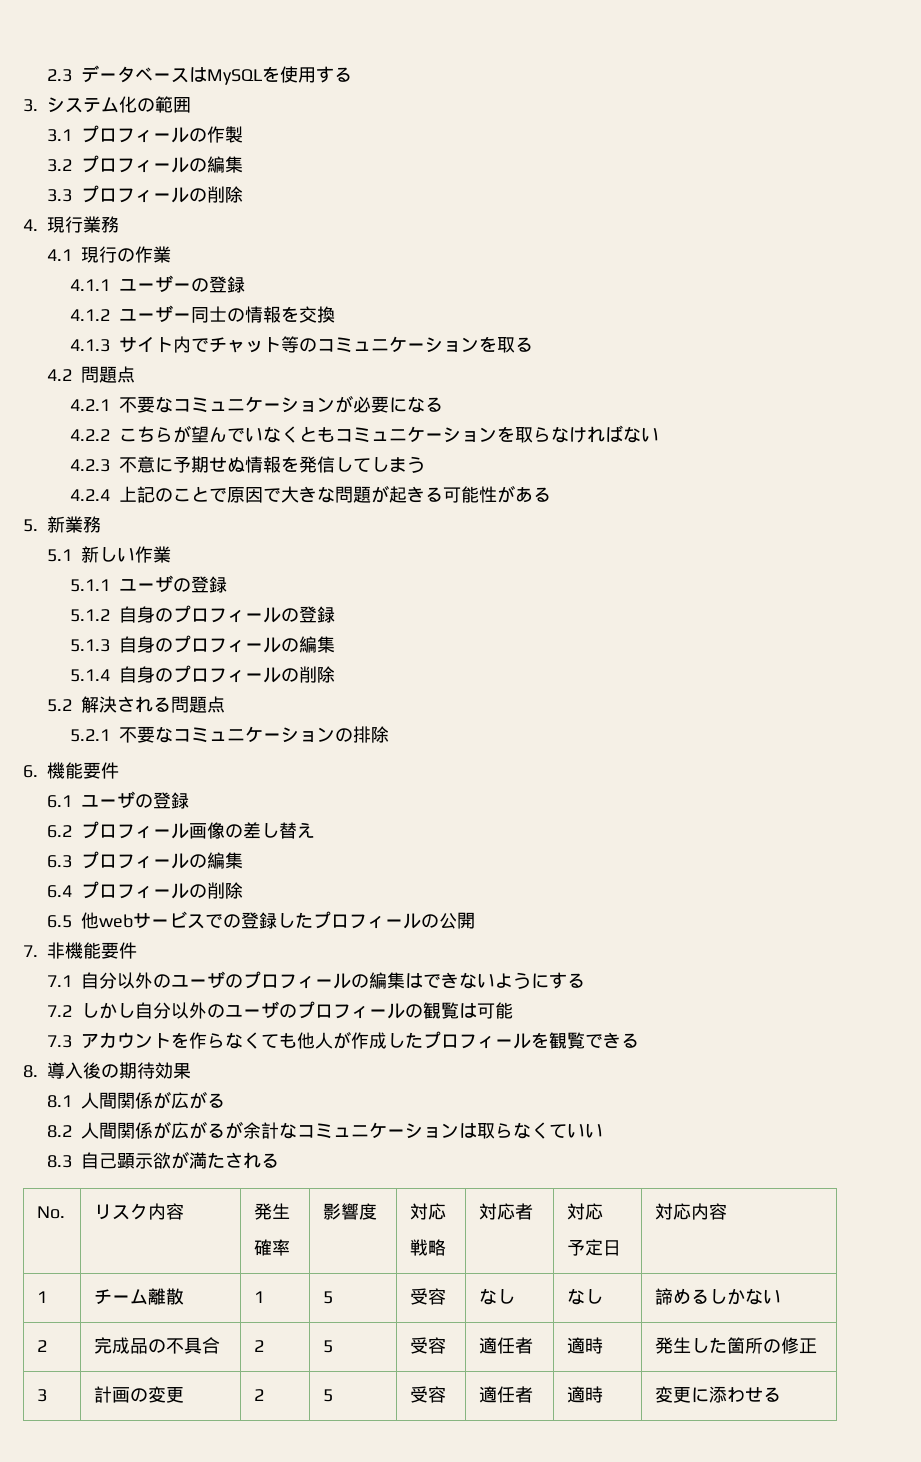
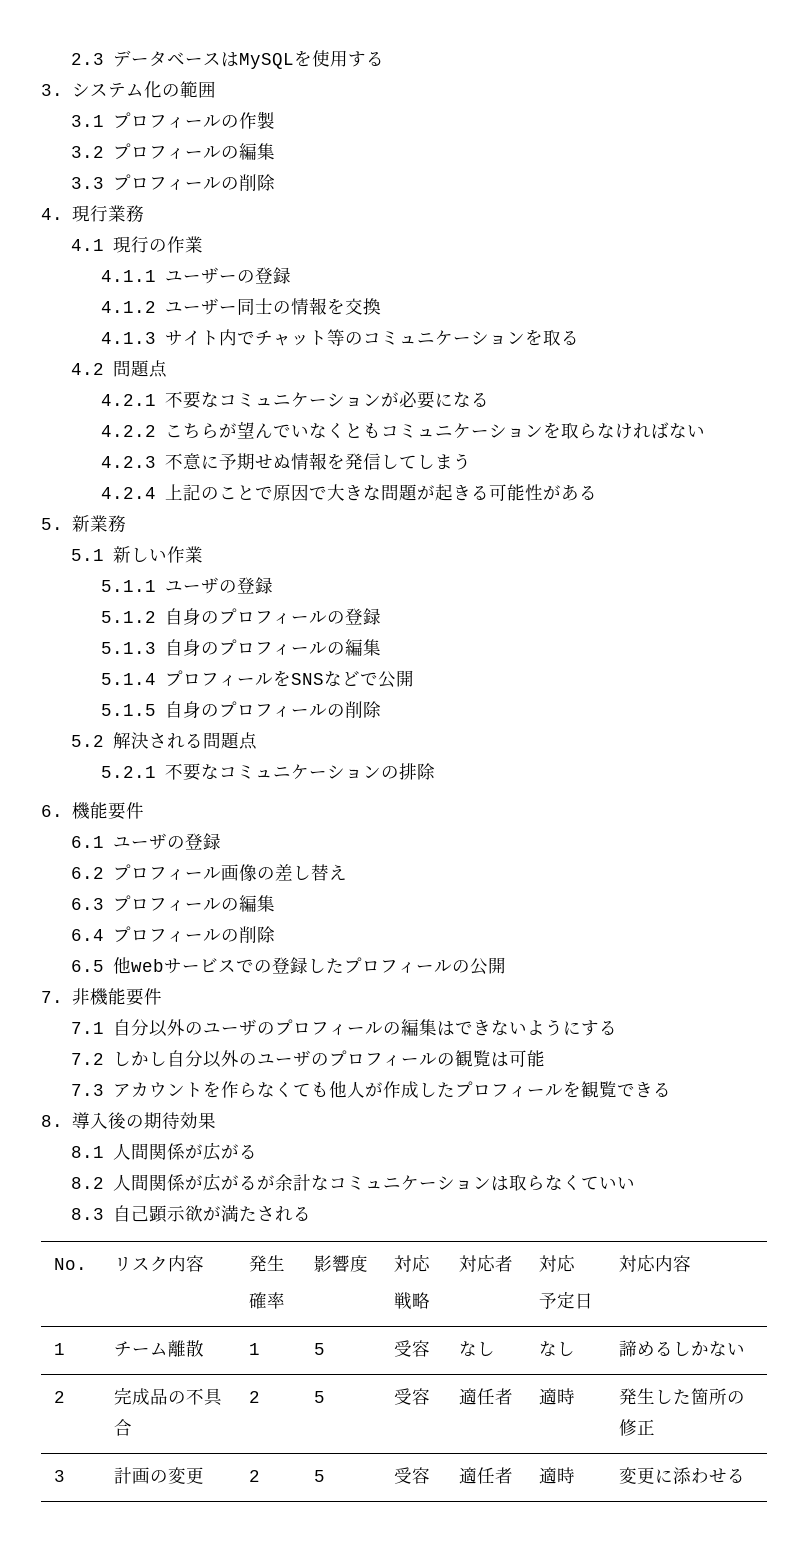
- 5.1.4自身のプロフィールの削除
+ 5.1.4プロフィールをSNSなどで公開
+ 5.1.5自身のプロフィールの削除

